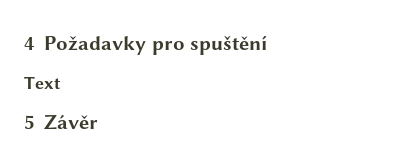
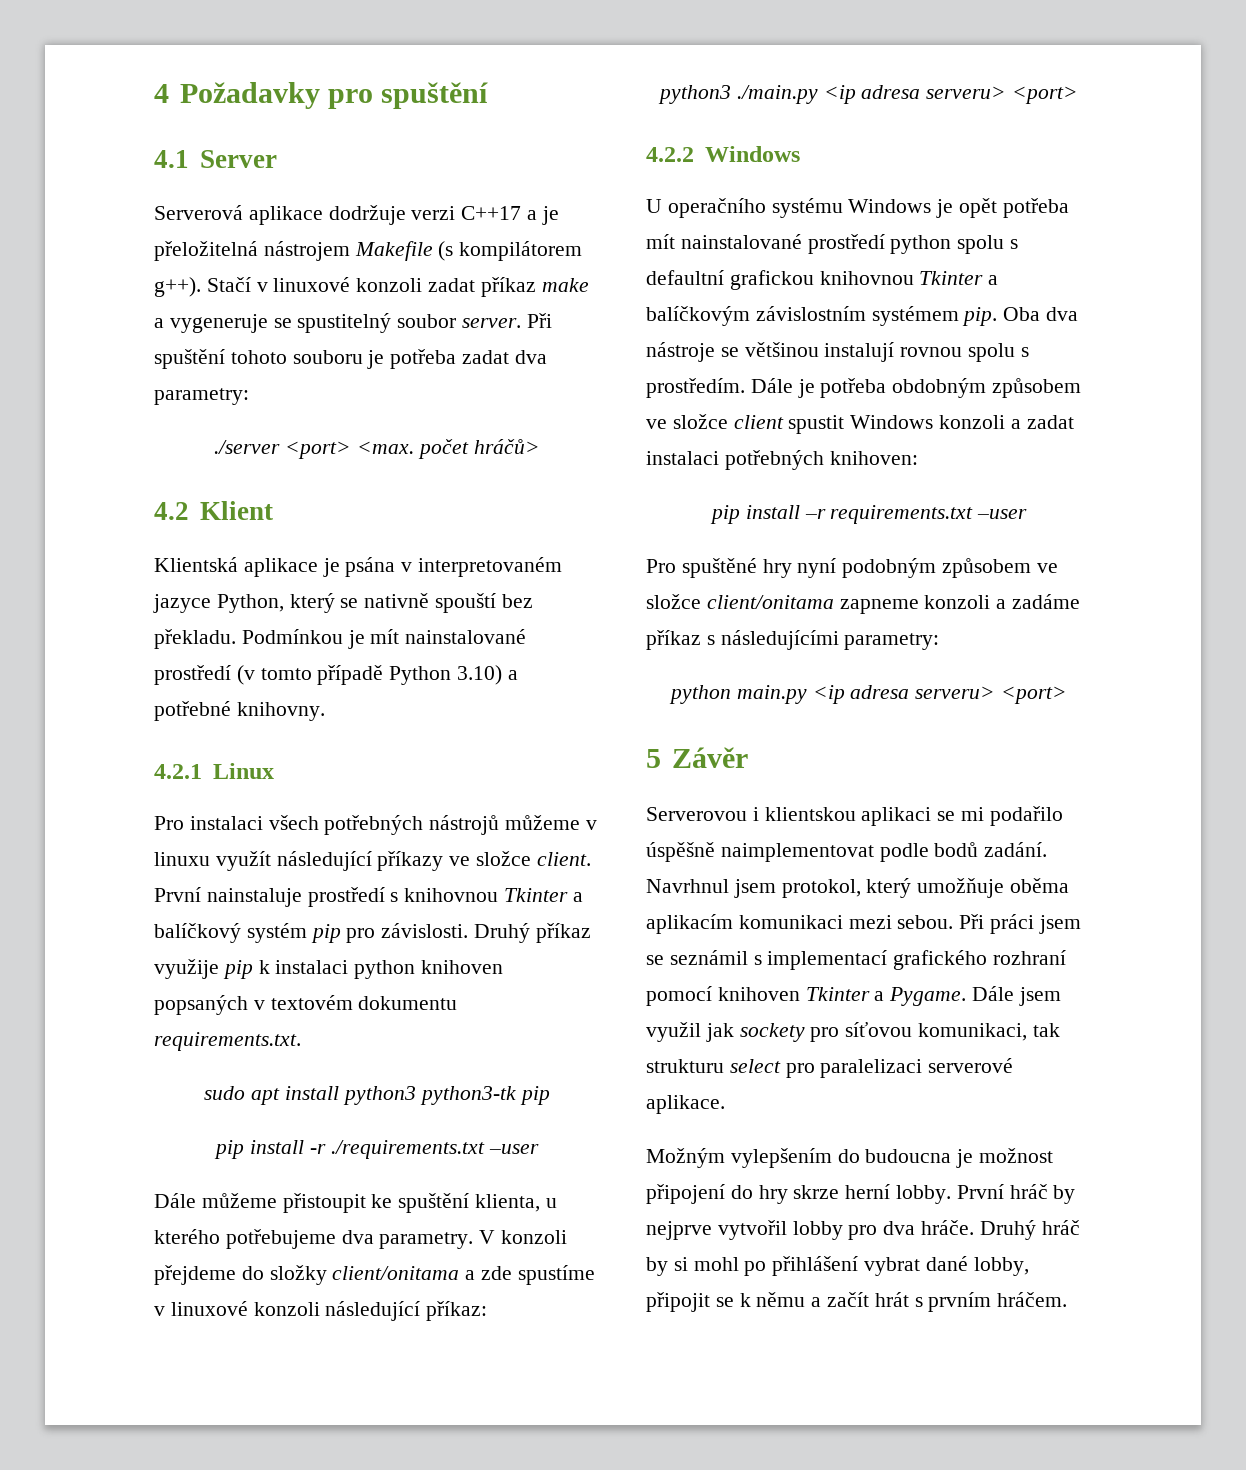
- Text
+ 4.1 Server
+ Serverová aplikace dodržuje verzi C++17 a je přeložitelná nástrojem Makefile (s kompilátorem g++). Stačí v linuxové konzoli zadat příkaz make a vygeneruje se spustitelný soubor server. Při spuštění tohoto souboru je potřeba zadat dva parametry:
+ ./server <port> <max. počet hráčů>
+ 4.2 Klient
+ Klientská aplikace je psána v interpretovaném jazyce Python, který se nativně spouští bez překladu. Podmínkou je mít nainstalované prostředí (v tomto případě Python 3.10) a potřebné knihovny.
+ 4.2.1 Linux
+ Pro instalaci všech potřebných nástrojů můžeme v linuxu využít následující příkazy ve složce client. První nainstaluje prostředí s knihovnou Tkinter a balíčkový systém pip pro závislosti. Druhý příkaz využije pip k instalaci python knihoven popsaných v textovém dokumentu requirements.txt.
+ sudo apt install python3 python3-tk pip
+ pip install -r ./requirements.txt –user
+ Dále můžeme přistoupit ke spuštění klienta, u kterého potřebujeme dva parametry. V konzoli přejdeme do složky client/onitama a zde spustíme v linuxové konzoli následující příkaz:
+ python3 ./main.py <ip adresa serveru> <port>
+ 4.2.2 Windows
+ U operačního systému Windows je opět potřeba mít nainstalované prostředí python spolu s defaultní grafickou knihovnou Tkinter a balíčkovým závislostním systémem pip. Oba dva nástroje se většinou instalují rovnou spolu s prostředím. Dále je potřeba obdobným způsobem ve složce client spustit Windows konzoli a zadat instalaci potřebných knihoven:
+ pip install –r requirements.txt –user
+ Pro spuštěné hry nyní podobným způsobem ve složce client/onitama zapneme konzoli a zadáme příkaz s následujícími parametry:
+ python main.py <ip adresa serveru> <port>
  5 Závěr
+ Serverovou i klientskou aplikaci se mi podařilo úspěšně naimplementovat podle bodů zadání. Navrhnul jsem protokol, který umožňuje oběma aplikacím komunikaci mezi sebou. Při práci jsem se seznámil s implementací grafického rozhraní pomocí knihoven Tkinter a Pygame. Dále jsem využil jak sockety pro síťovou komunikaci, tak strukturu select pro paralelizaci serverové aplikace.
+ Možným vylepšením do budoucna je možnost připojení do hry skrze herní lobby. První hráč by nejprve vytvořil lobby pro dva hráče. Druhý hráč by si mohl po přihlášení vybrat dané lobby, připojit se k němu a začít hrát s prvním hráčem.

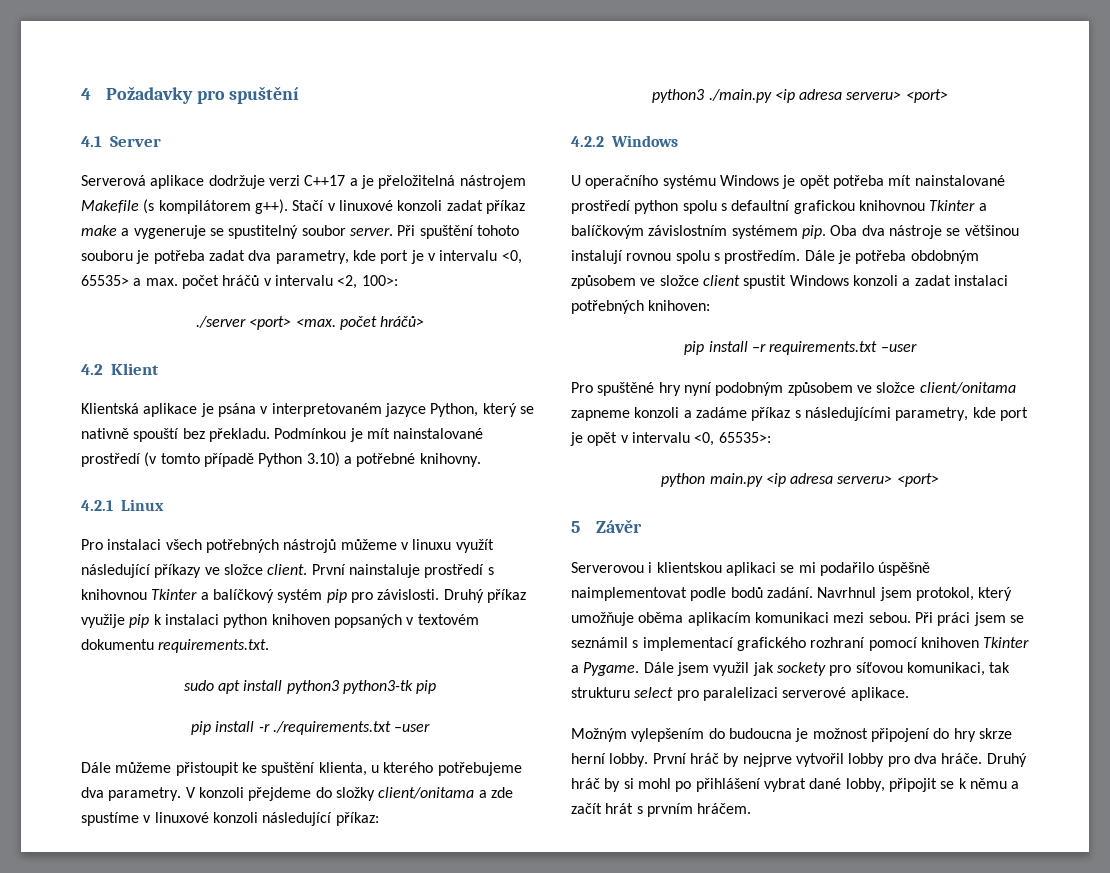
- Při spuštění tohoto souboru je potřeba zadat dva parametry:
+ Při spuštění tohoto souboru je potřeba zadat dva parametry, kde port je v intervalu <0, 65535> a max. počet hráčů v intervalu <2, 100>:
- Pro spuštěné hry nyní podobným způsobem ve složce client/onitama zapneme konzoli a zadáme příkaz s následujícími parametry:
+ Pro spuštěné hry nyní podobným způsobem ve složce client/onitama zapneme konzoli a zadáme příkaz s následujícími parametry, kde port je opět v intervalu <0, 65535>:

